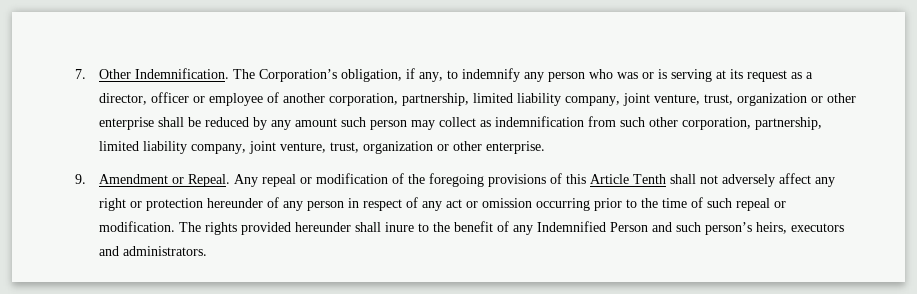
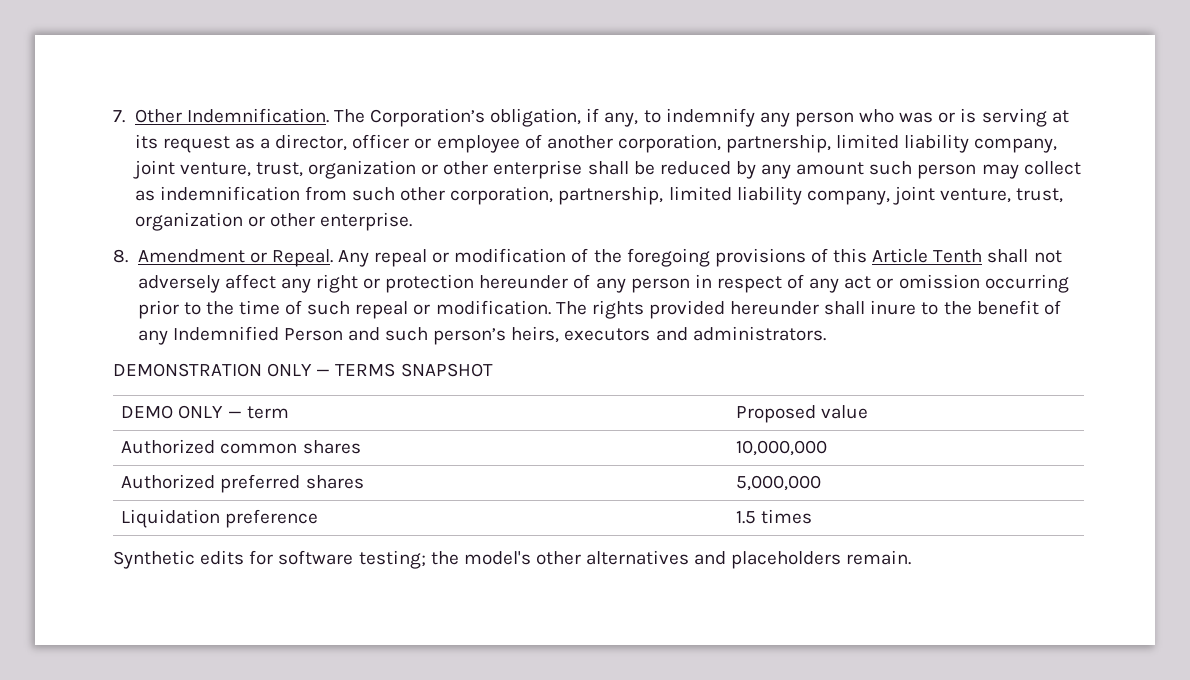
- 9. Amendment or Repeal.
+ 8. Amendment or Repeal.
+ DEMONSTRATION ONLY — TERMS SNAPSHOT
+ DEMO ONLY — term | Proposed value
+ Authorized common shares | 10,000,000
+ Authorized preferred shares | 5,000,000
+ Liquidation preference | 1.5 times
+ Synthetic edits for software testing; the model's other alternatives and placeholders remain.

